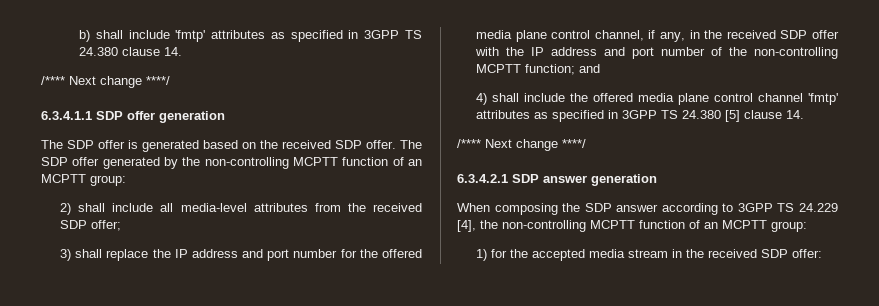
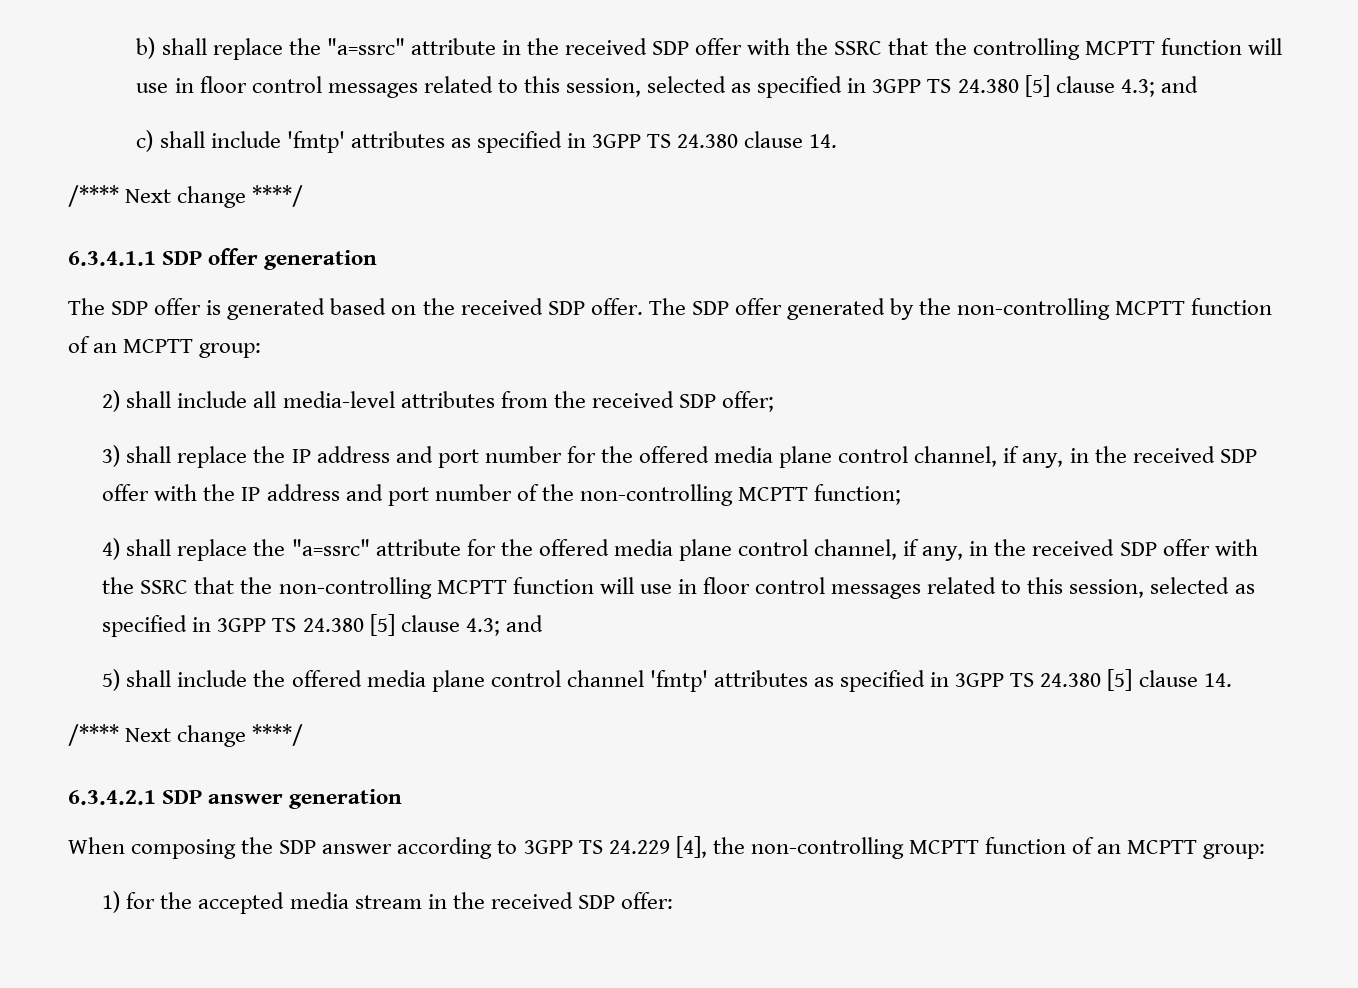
- b) shall include 'fmtp' attributes as specified in 3GPP TS 24.380 clause 14.
+ b) shall replace the "a=ssrc" attribute in the received SDP offer with the SSRC that the controlling MCPTT function will use in floor control messages related to this session, selected as specified in 3GPP TS 24.380 [5] clause 4.3; and
+ c) shall include 'fmtp' attributes as specified in 3GPP TS 24.380 clause 14.
- 3) shall replace the IP address and port number for the offered media plane control channel, if any, in the received SDP offer with the IP address and port number of the non-controlling MCPTT function; and
- 4) shall include the offered media plane control channel 'fmtp' attributes as specified in 3GPP TS 24.380 [5] clause 14.
+ 3) shall replace the IP address and port number for the offered media plane control channel, if any, in the received SDP offer with the IP address and port number of the non-controlling MCPTT function;
+ 4) shall replace the "a=ssrc" attribute for the offered media plane control channel, if any, in the received SDP offer with the SSRC that the non-controlling MCPTT function will use in floor control messages related to this session, selected as specified in 3GPP TS 24.380 [5] clause 4.3; and
+ 5) shall include the offered media plane control channel 'fmtp' attributes as specified in 3GPP TS 24.380 [5] clause 14.

